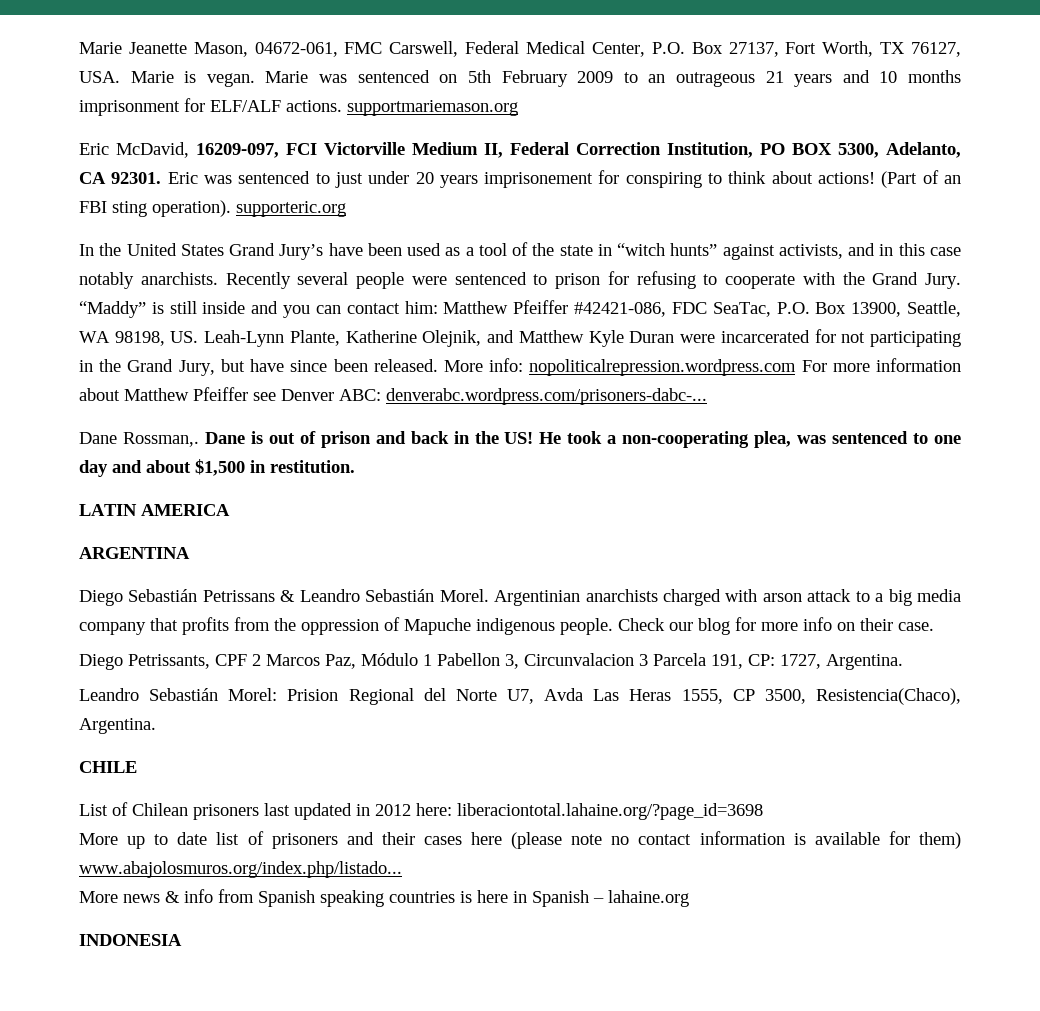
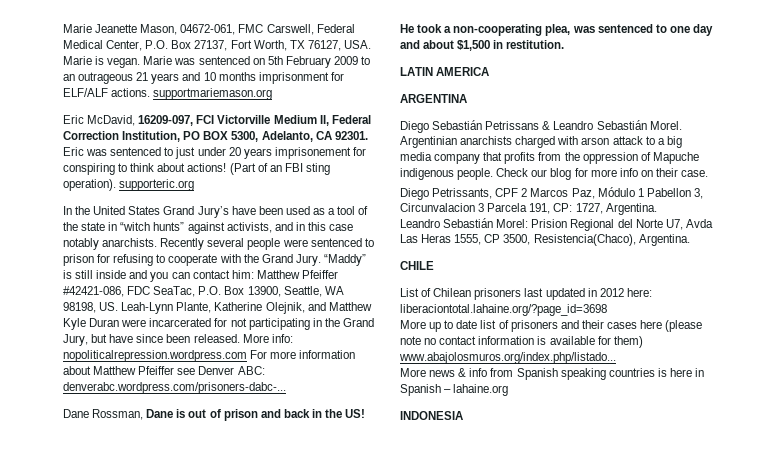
- Dane Rossman,. Dane is out of prison and back in the US!
+ Dane Rossman, Dane is out of prison and back in the US!

